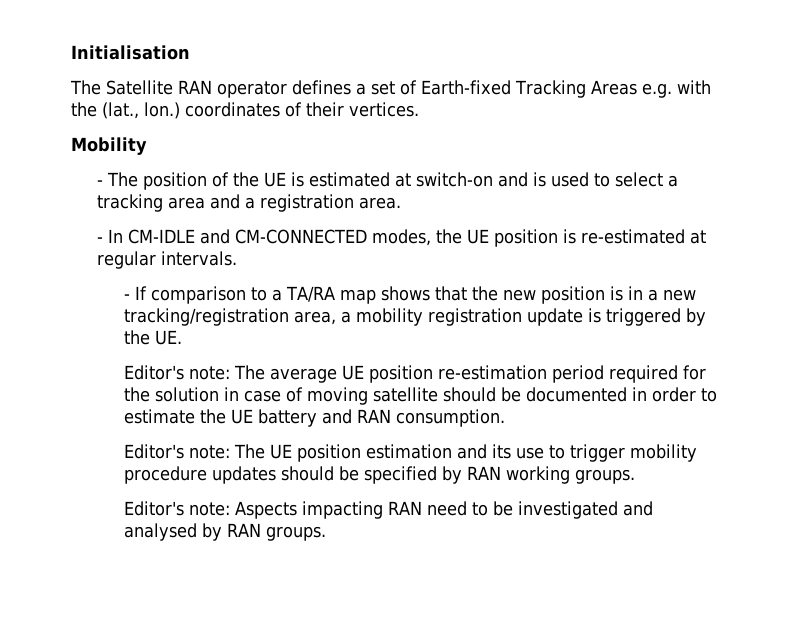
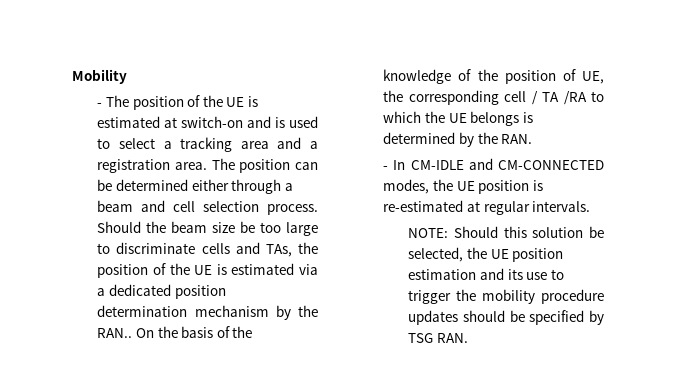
- Initialisation
- The Satellite RAN operator defines a set of Earth-fixed Tracking Areas e.g. with the (lat., lon.) coordinates of their vertices.
+ The position can be determined either through a beam and cell selection process. Should the beam size be too large to discriminate cells and TAs, the position of the UE is estimated via a dedicated position determination mechanism by the RAN.. On the basis of the knowledge of the position of UE, the corresponding cell / TA /RA to which the UE belongs is determined by the RAN.
- - If comparison to a TA/RA map shows that the new position is in a new tracking/registration area, a mobility registration update is triggered by the UE.
- Editor's note: The average UE position re-estimation period required for the solution in case of moving satellite should be documented in order to estimate the UE battery and RAN consumption.
- Editor's note: The UE position estimation and its use to trigger mobility procedure updates should be specified by RAN working groups.
- Editor's note: Aspects impacting RAN need to be investigated and analysed by RAN groups.
+ NOTE: Should this solution be selected, the UE position estimation and its use to trigger the mobility procedure updates should be specified by TSG RAN.

